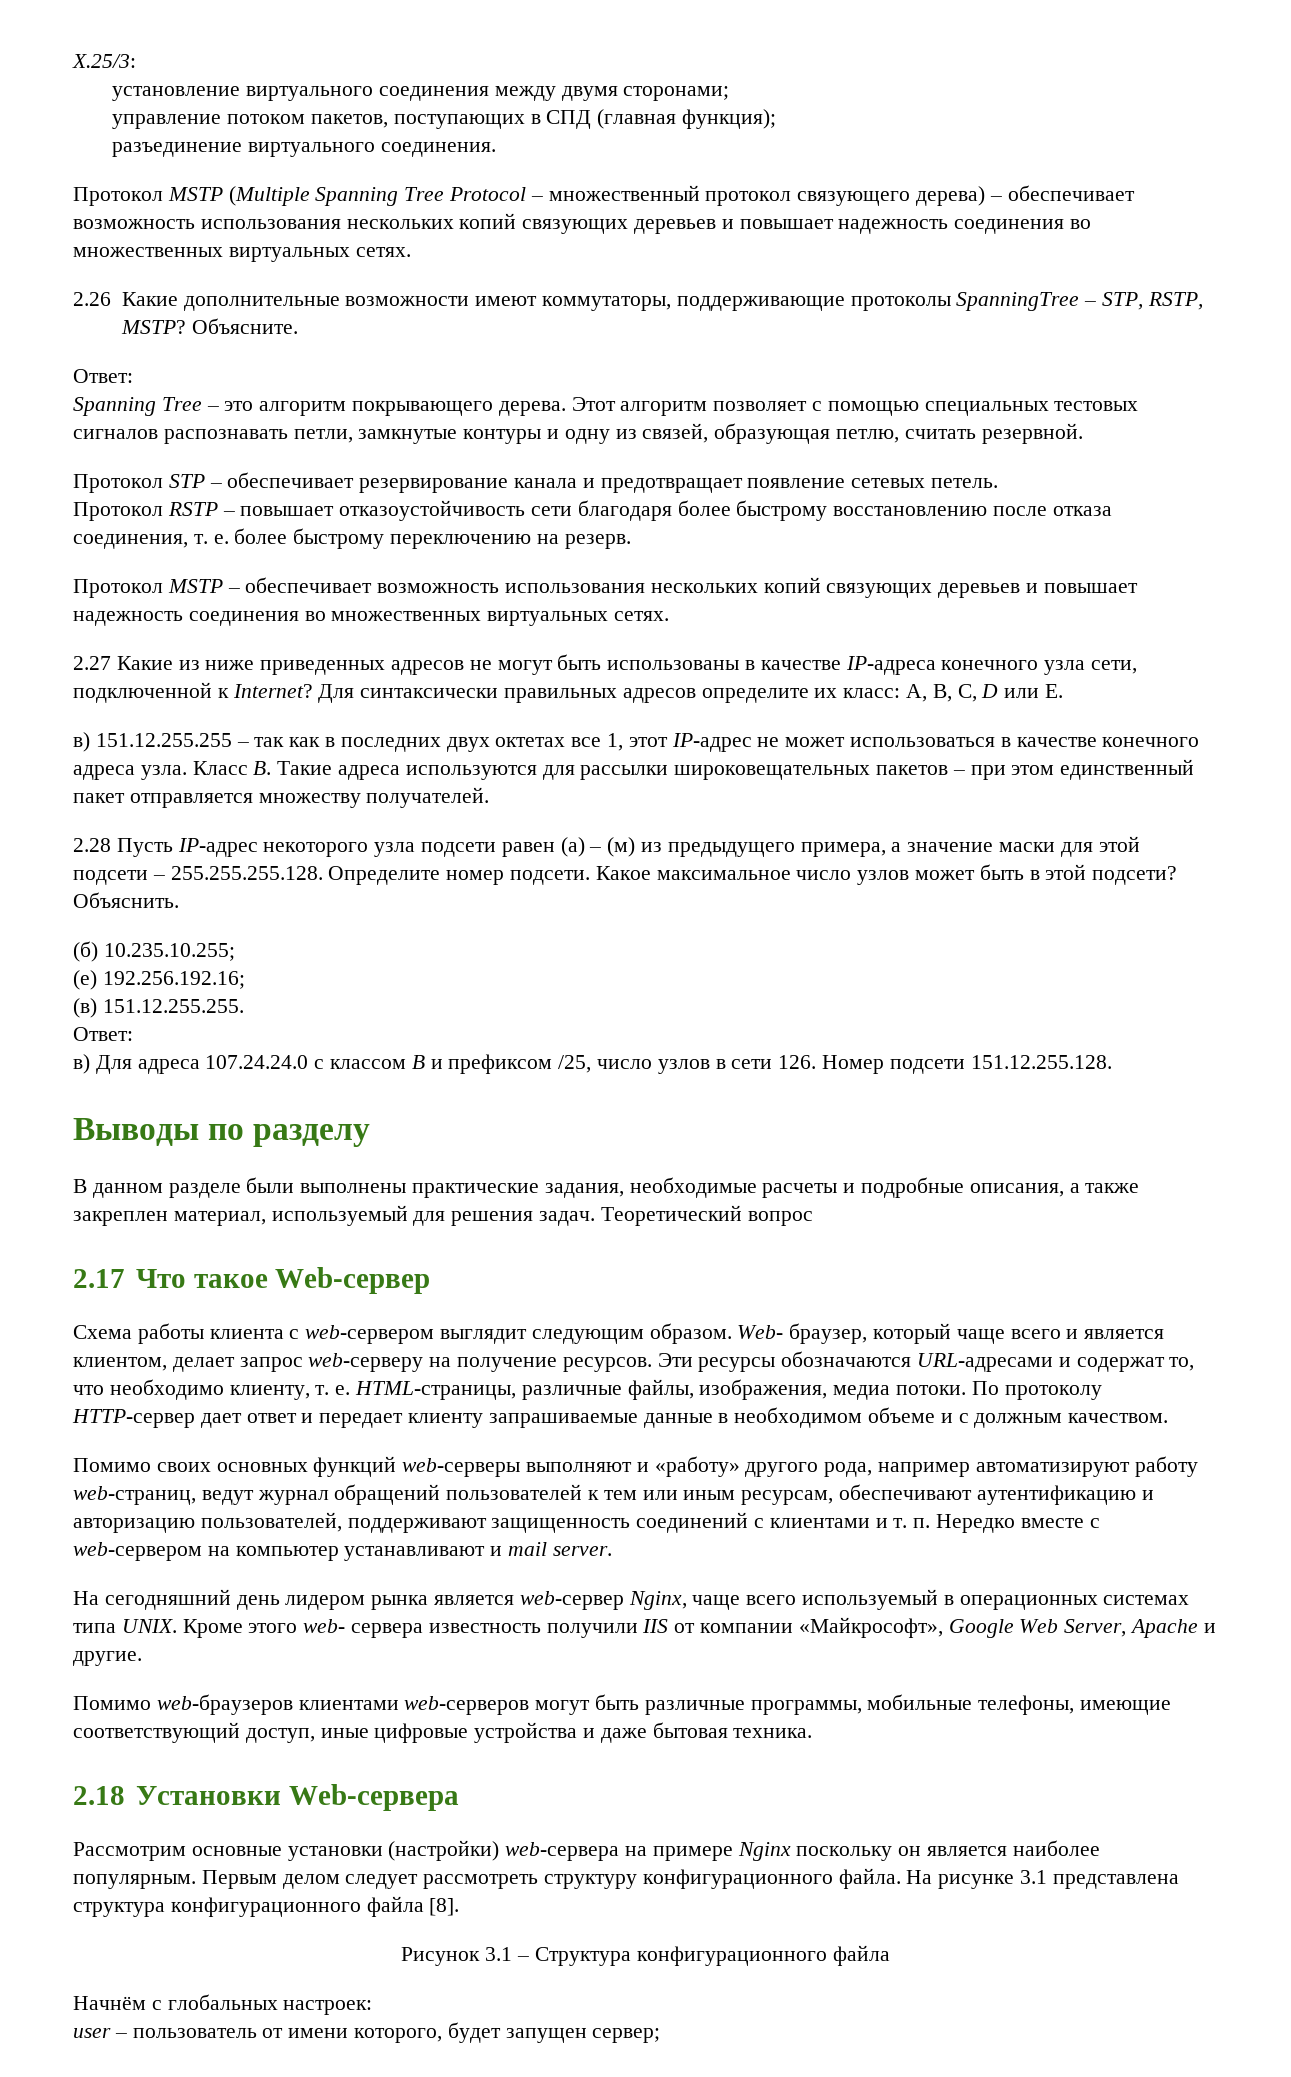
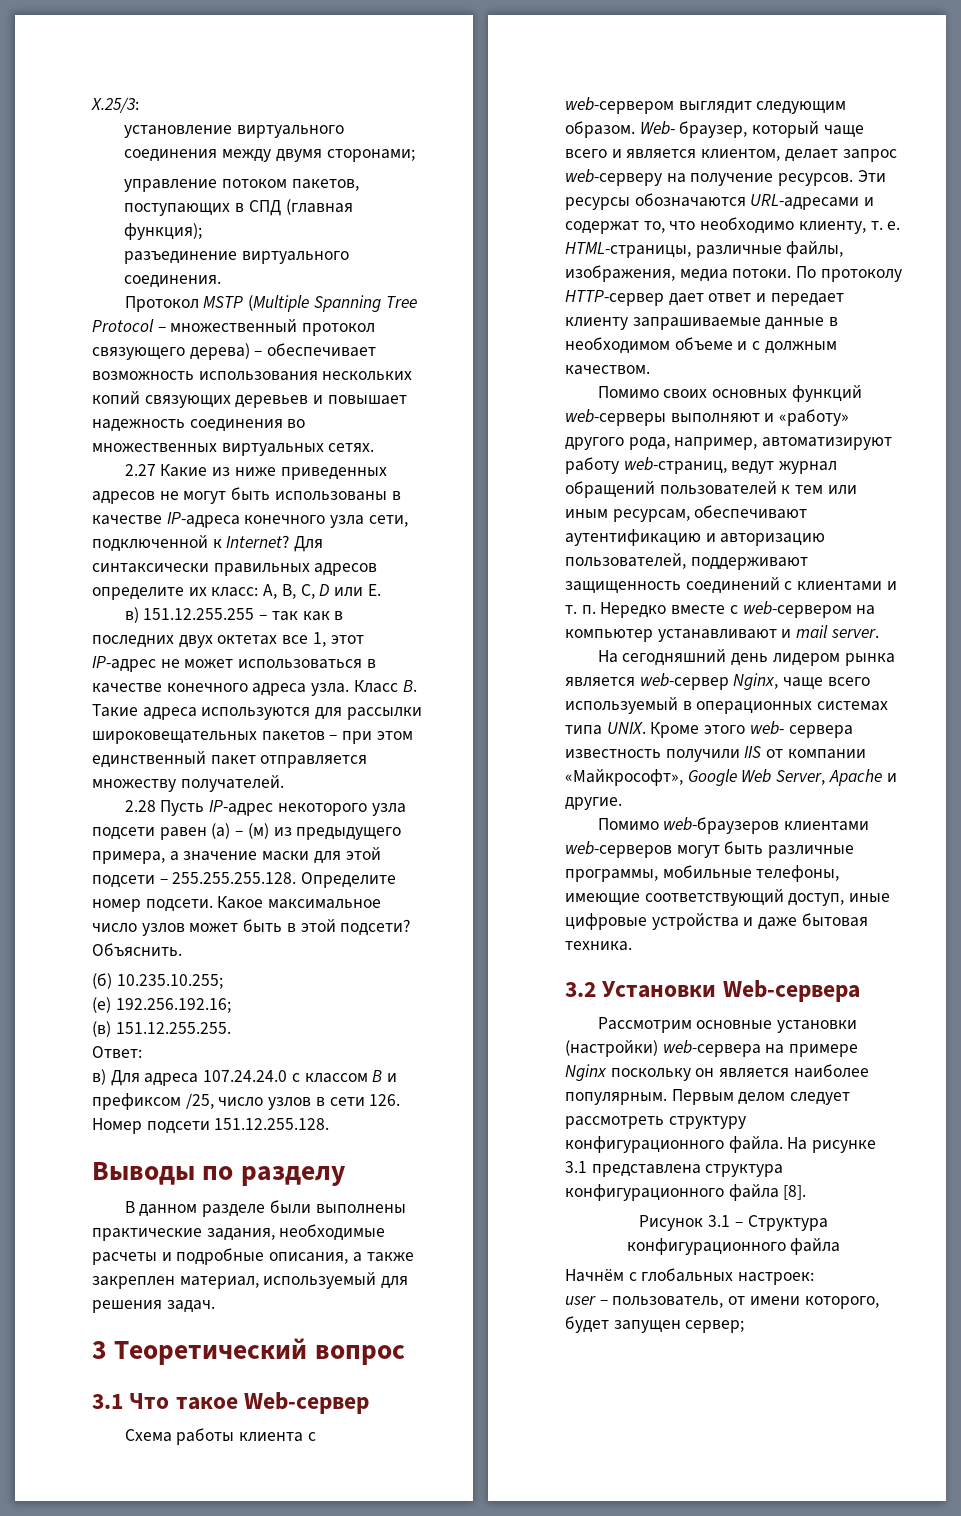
- 2.26 Какие дополнительные возможности имеют коммутаторы, поддерживающие протоколы SpanningTree – STP, RSTP, MSTP? Объясните.
- Ответ:
- Spanning Tree – это алгоритм покрывающего дерева. Этот алгоритм позволяет с помощью специальных тестовых сигналов распознавать петли, замкнутые контуры и одну из связей, образующая петлю, считать резервной.
- Протокол STP – обеспечивает резервирование канала и предотвращает появление сетевых петель.
- Протокол RSTP – повышает отказоустойчивость сети благодаря более быстрому восстановлению после отказа соединения, т. е. более быстрому переключению на резерв.
- Протокол MSTP – обеспечивает возможность использования нескольких копий связующих деревьев и повышает надежность соединения во множественных виртуальных сетях.
- В данном разделе были выполнены практические задания, необходимые расчеты и подробные описания, а также закреплен материал, используемый для решения задач. Теоретический вопрос
+ В данном разделе были выполнены практические задания, необходимые расчеты и подробные описания, а также закреплен материал, используемый для решения задач.
+ 3 Теоретический вопрос
- 2.17 Что такое Web-сервер
+ 3.1 Что такое Web-сервер
- Помимо своих основных функций web-серверы выполняют и «работу» другого рода, например автоматизируют работу web-страниц, ведут журнал обращений пользователей к тем или иным ресурсам, обеспечивают аутентификацию и авторизацию пользователей, поддерживают защищенность соединений с клиентами и т. п. Нередко вместе с web-сервером на компьютер устанавливают и mail server.
+ Помимо своих основных функций web-серверы выполняют и «работу» другого рода, например, автоматизируют работу web-страниц, ведут журнал обращений пользователей к тем или иным ресурсам, обеспечивают аутентификацию и авторизацию пользователей, поддерживают защищенность соединений с клиентами и т. п. Нередко вместе с web-сервером на компьютер устанавливают и mail server.
- 2.18 Установки Web-сервера
+ 3.2 Установки Web-сервера
- user – пользователь от имени которого, будет запущен сервер;
+ user – пользователь, от имени которого, будет запущен сервер;

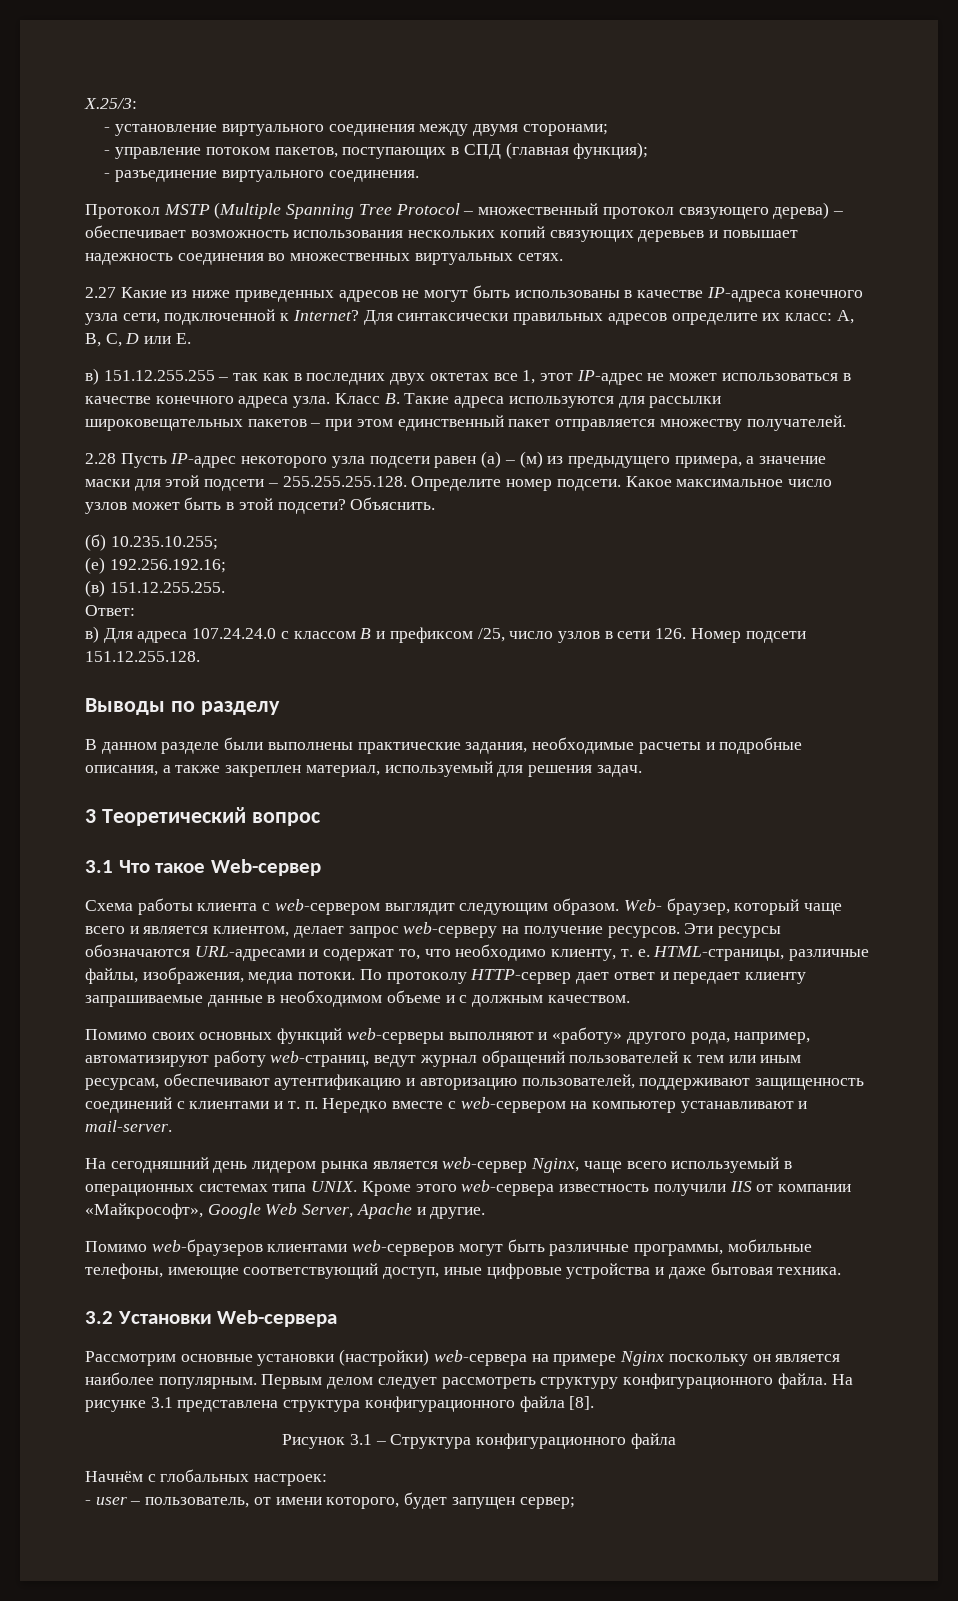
- установление виртуального соединения между двумя сторонами;
+ - установление виртуального соединения между двумя сторонами;
- управление потоком пакетов, поступающих в СПД (главная функция);
+ - управление потоком пакетов, поступающих в СПД (главная функция);
- разъединение виртуального соединения.
+ - разъединение виртуального соединения.
- Помимо своих основных функций web-серверы выполняют и «работу» другого рода, например, автоматизируют работу web-страниц, ведут журнал обращений пользователей к тем или иным ресурсам, обеспечивают аутентификацию и авторизацию пользователей, поддерживают защищенность соединений с клиентами и т. п. Нередко вместе с web-сервером на компьютер устанавливают и mail server.
+ Помимо своих основных функций web-серверы выполняют и «работу» другого рода, например, автоматизируют работу web-страниц, ведут журнал обращений пользователей к тем или иным ресурсам, обеспечивают аутентификацию и авторизацию пользователей, поддерживают защищенность соединений с клиентами и т. п. Нередко вместе с web-сервером на компьютер устанавливают и mail-server.
- Кроме этого web- сервера известность получили IIS от компании «Майкрософт», Google Web Server, Apache и другие.
+ Кроме этого web-сервера известность получили IIS от компании «Майкрософт», Google Web Server, Apache и другие.
- user – пользователь, от имени которого, будет запущен сервер;
+ - user – пользователь, от имени которого, будет запущен сервер;

